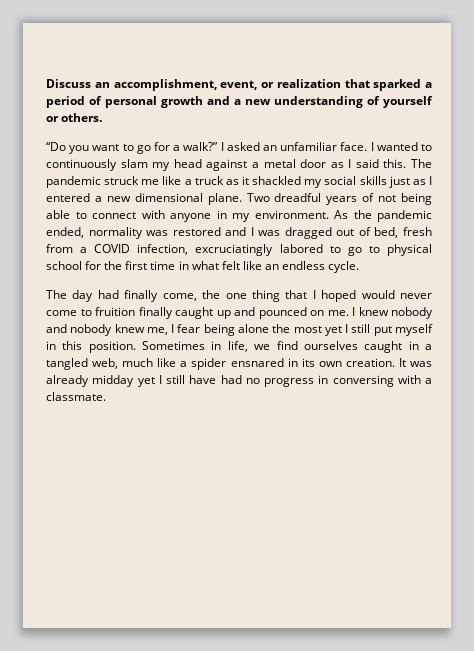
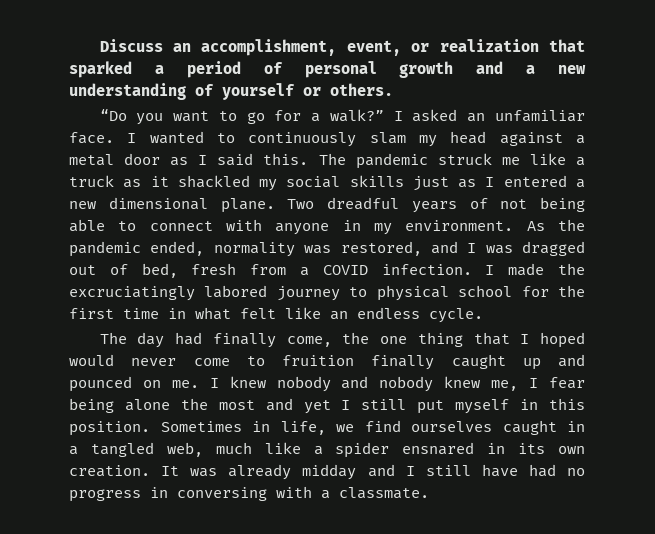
- As the pandemic ended, normality was restored and I was dragged out of bed, fresh from a COVID infection, excruciatingly labored to go to physical school for the first time in what felt like an endless cycle.
+ As the pandemic ended, normality was restored, and I was dragged out of bed, fresh from a COVID infection. I made the excruciatingly labored journey to physical school for the first time in what felt like an endless cycle.
- I knew nobody and nobody knew me, I fear being alone the most yet I still put myself in this position.
+ I knew nobody and nobody knew me, I fear being alone the most and yet I still put myself in this position.
- It was already midday yet I still have had no progress in conversing with a classmate.
+ It was already midday and I still have had no progress in conversing with a classmate.

